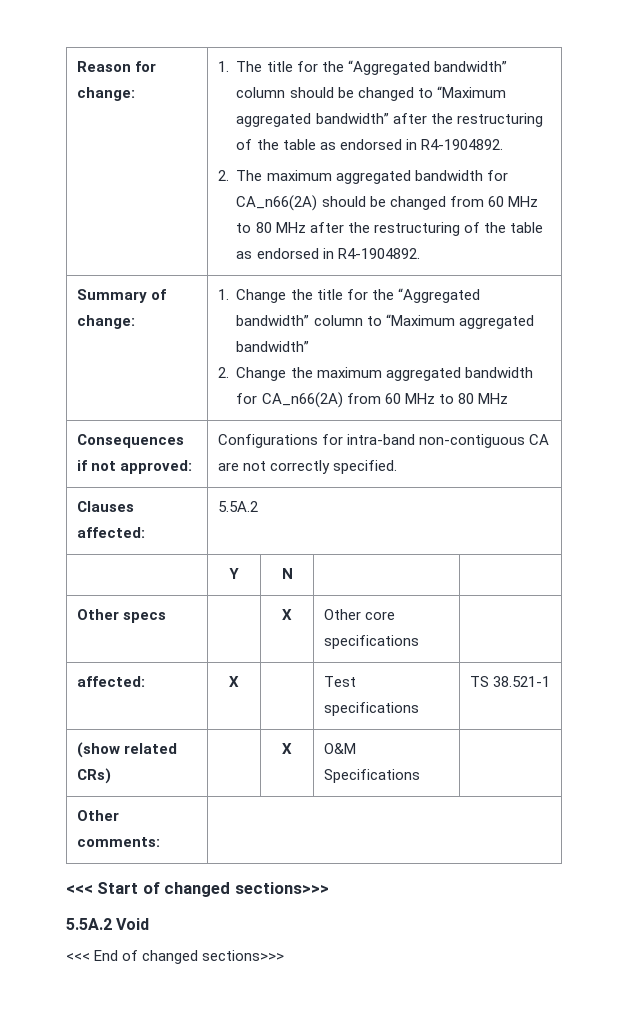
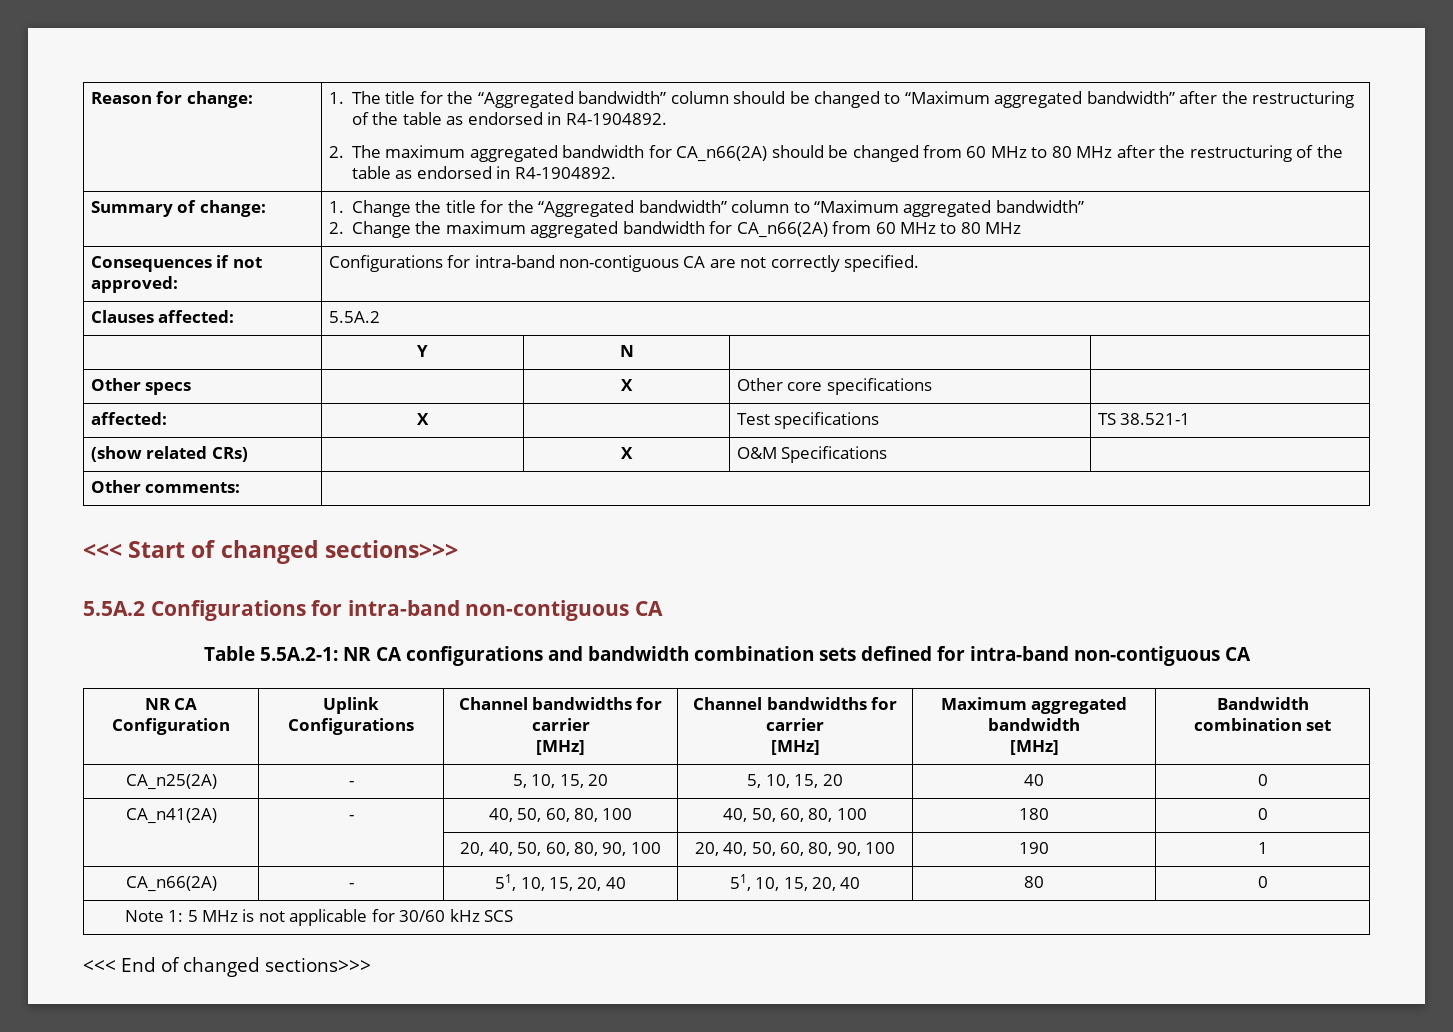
- 5.5A.2 Void
+ 5.5A.2 Configurations for intra-band non-contiguous CA
+ Table 5.5A.2-1: NR CA configurations and bandwidth combination sets defined for intra-band non-contiguous CA
+ NR CA Configuration | Uplink Configurations | Channel bandwidths for carrier
+ [MHz] | Channel bandwidths for carrier
+ [MHz] | Maximum aggregated bandwidth
+ [MHz] | Bandwidth combination set
+ CA_n25(2A) | - | 5, 10, 15, 20 | 5, 10, 15, 20 | 40 | 0
+ CA_n41(2A) | - | 40, 50, 60, 80, 100 | 40, 50, 60, 80, 100 | 180 | 0
+ | | 20, 40, 50, 60, 80, 90, 100 | 20, 40, 50, 60, 80, 90, 100 | 190 | 1
+ CA_n66(2A) | - | 51, 10, 15, 20, 40 | 51, 10, 15, 20, 40 | 80 | 0
+ Note 1: 5 MHz is not applicable for 30/60 kHz SCS

